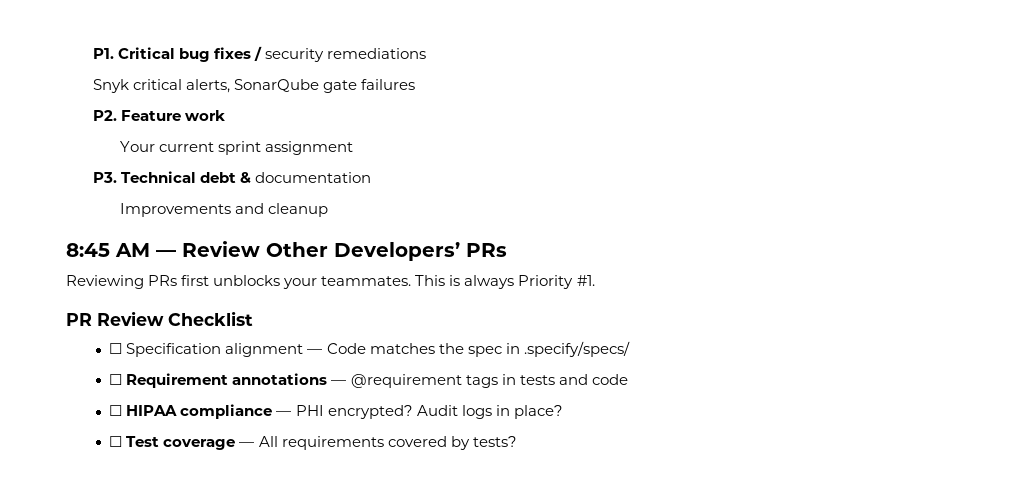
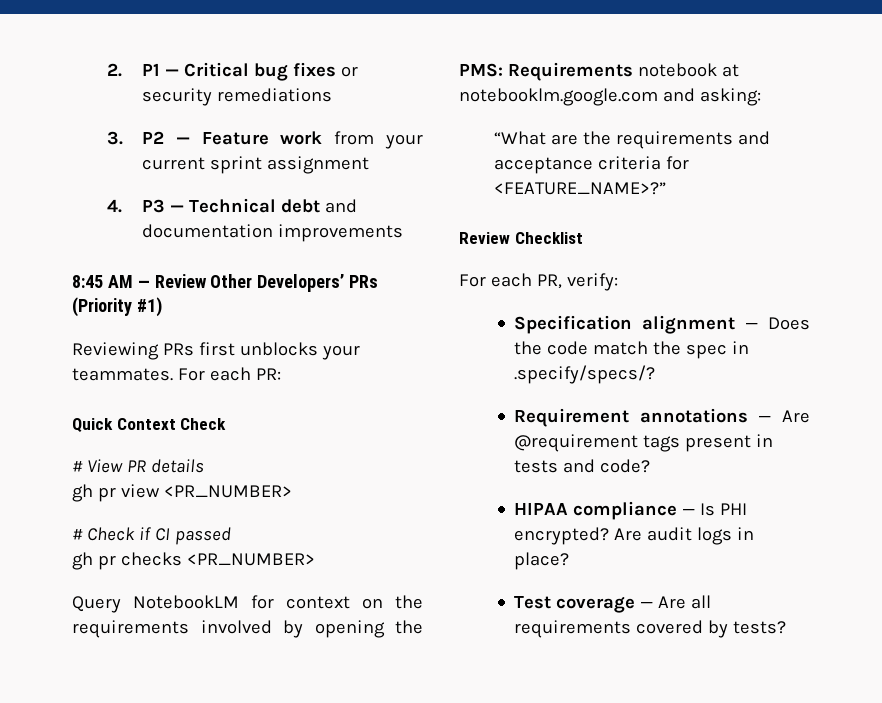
- P1. Critical bug fixes / security remediations
+ 2. P1 — Critical bug fixes or security remediations
- Snyk critical alerts, SonarQube gate failures
- P2. Feature work
- Your current sprint assignment
+ 3. P2 — Feature work from your current sprint assignment
- P3. Technical debt & documentation
- Improvements and cleanup
+ 4. P3 — Technical debt and documentation improvements
- 8:45 AM — Review Other Developers’ PRs
+ 8:45 AM — Review Other Developers’ PRs (Priority #1)
- This is always Priority #1.
- PR Review Checklist
- ☐ Specification alignment — Code matches the spec in .specify/specs/
- ☐ Requirement annotations — @requirement tags in tests and code
- ☐ HIPAA compliance — PHI encrypted?
+ For each PR:
+ Quick Context Check
+ # View PR details
+ gh pr view <PR_NUMBER>
+ # Check if CI passed
+ gh pr checks <PR_NUMBER>
+ Query NotebookLM for context on the requirements involved by opening the PMS: Requirements notebook at notebooklm.google.com and asking:
+ “What are the requirements and acceptance criteria for <FEATURE_NAME>?”
+ Review Checklist
+ For each PR, verify:
+ Specification alignment — Does the code match the spec in .specify/specs/?
+ Requirement annotations — Are @requirement tags present in tests and code?
+ HIPAA compliance — Is PHI encrypted?
- Audit logs in place?
+ Are audit logs in place?
- ☐ Test coverage — All requirements covered by tests?
+ Test coverage — Are all requirements covered by tests?

